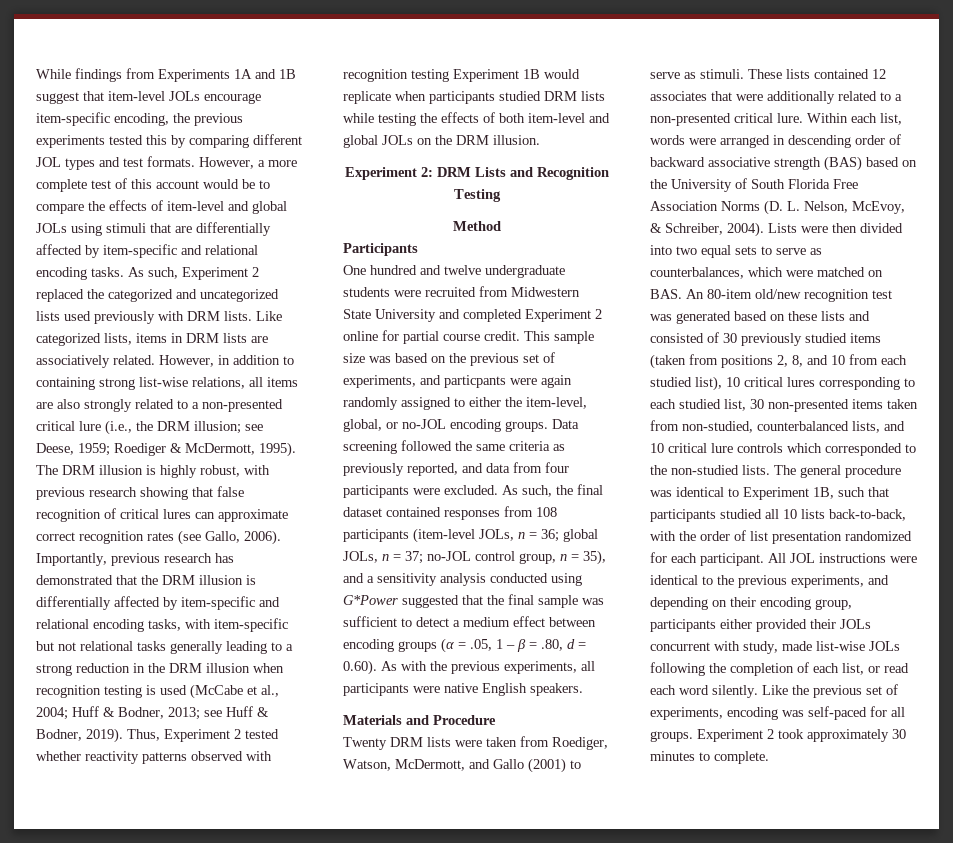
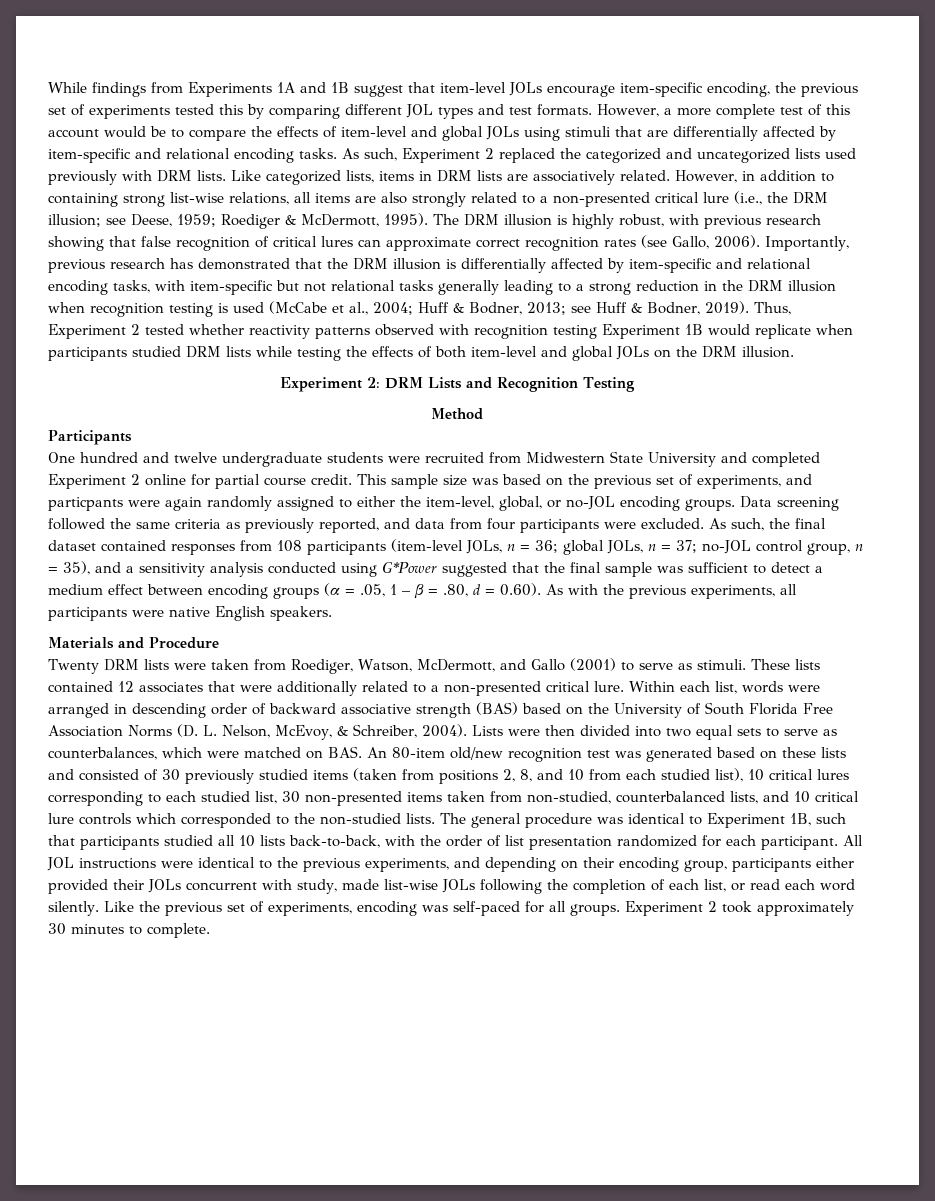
- While findings from Experiments 1A and 1B suggest that item-level JOLs encourage item-specific encoding, the previous experiments tested this by comparing different JOL types and test formats.
+ While findings from Experiments 1A and 1B suggest that item-level JOLs encourage item-specific encoding, the previous set of experiments tested this by comparing different JOL types and test formats.

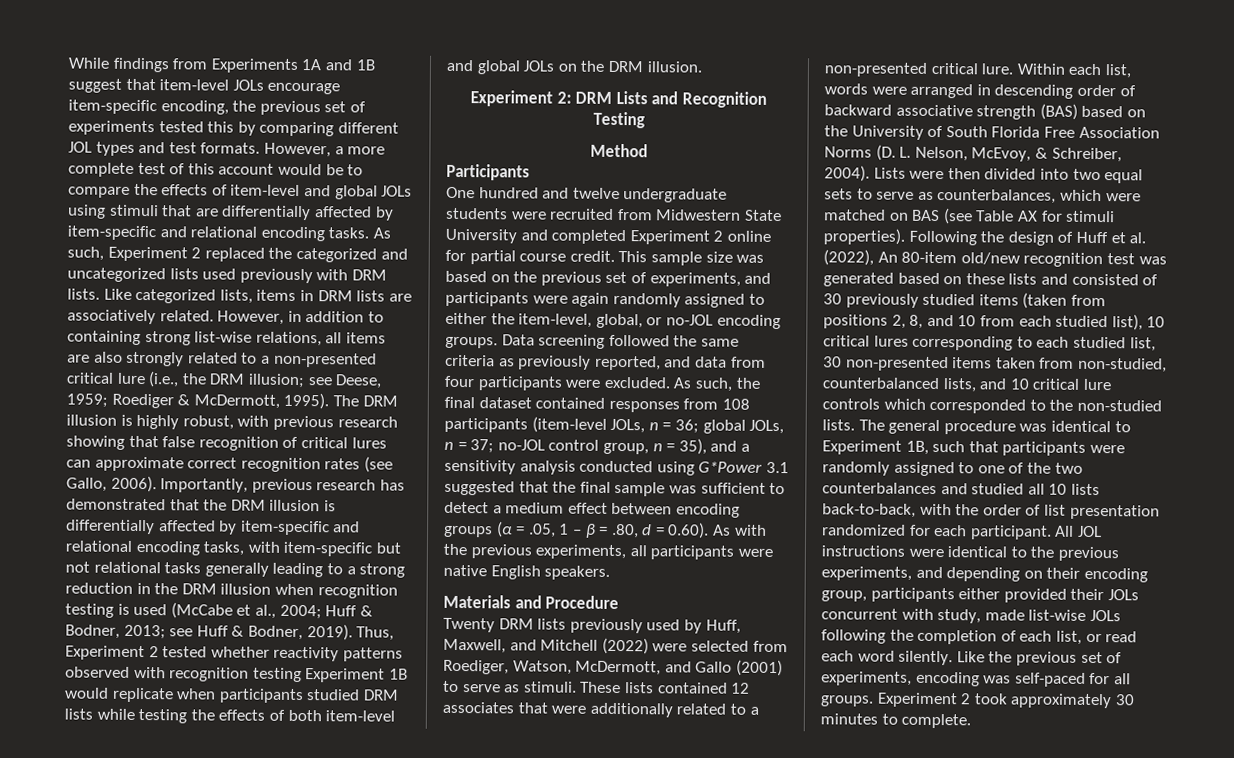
- This sample size was based on the previous set of experiments, and particpants were again randomly assigned to either the item-level, global, or no-JOL encoding groups.
+ This sample size was based on the previous set of experiments, and participants were again randomly assigned to either the item-level, global, or no-JOL encoding groups.
- no-JOL control group, n = 35), and a sensitivity analysis conducted using G*Power suggested that the final sample was sufficient to detect a medium effect between encoding groups (α = .05, 1 – β = .80, d = 0.60). As with the previous experiments, all participants were native English speakers.
+ no-JOL control group, n = 35), and a sensitivity analysis conducted using G*Power 3.1 suggested that the final sample was sufficient to detect a medium effect between encoding groups (α = .05, 1 – β = .80, d = 0.60). As with the previous experiments, all participants were native English speakers.
- Twenty DRM lists were taken from Roediger, Watson, McDermott, and Gallo (2001) to serve as stimuli.
+ Twenty DRM lists previously used by Huff, Maxwell, and Mitchell (2022) were selected from Roediger, Watson, McDermott, and Gallo (2001) to serve as stimuli.
- Lists were then divided into two equal sets to serve as counterbalances, which were matched on BAS. An 80-item old/new recognition test was generated based on these lists and consisted of 30 previously studied items (taken from positions 2, 8, and 10 from each studied list), 10 critical lures corresponding to each studied list, 30 non-presented items taken from non-studied, counterbalanced lists, and 10 critical lure controls which corresponded to the non-studied lists.
+ Lists were then divided into two equal sets to serve as counterbalances, which were matched on BAS (see Table AX for stimuli properties). Following the design of Huff et al. (2022), An 80-item old/new recognition test was generated based on these lists and consisted of 30 previously studied items (taken from positions 2, 8, and 10 from each studied list), 10 critical lures corresponding to each studied list, 30 non-presented items taken from non-studied, counterbalanced lists, and 10 critical lure controls which corresponded to the non-studied lists.
- The general procedure was identical to Experiment 1B, such that participants studied all 10 lists back-to-back, with the order of list presentation randomized for each participant.
+ The general procedure was identical to Experiment 1B, such that participants were randomly assigned to one of the two counterbalances and studied all 10 lists back-to-back, with the order of list presentation randomized for each participant.

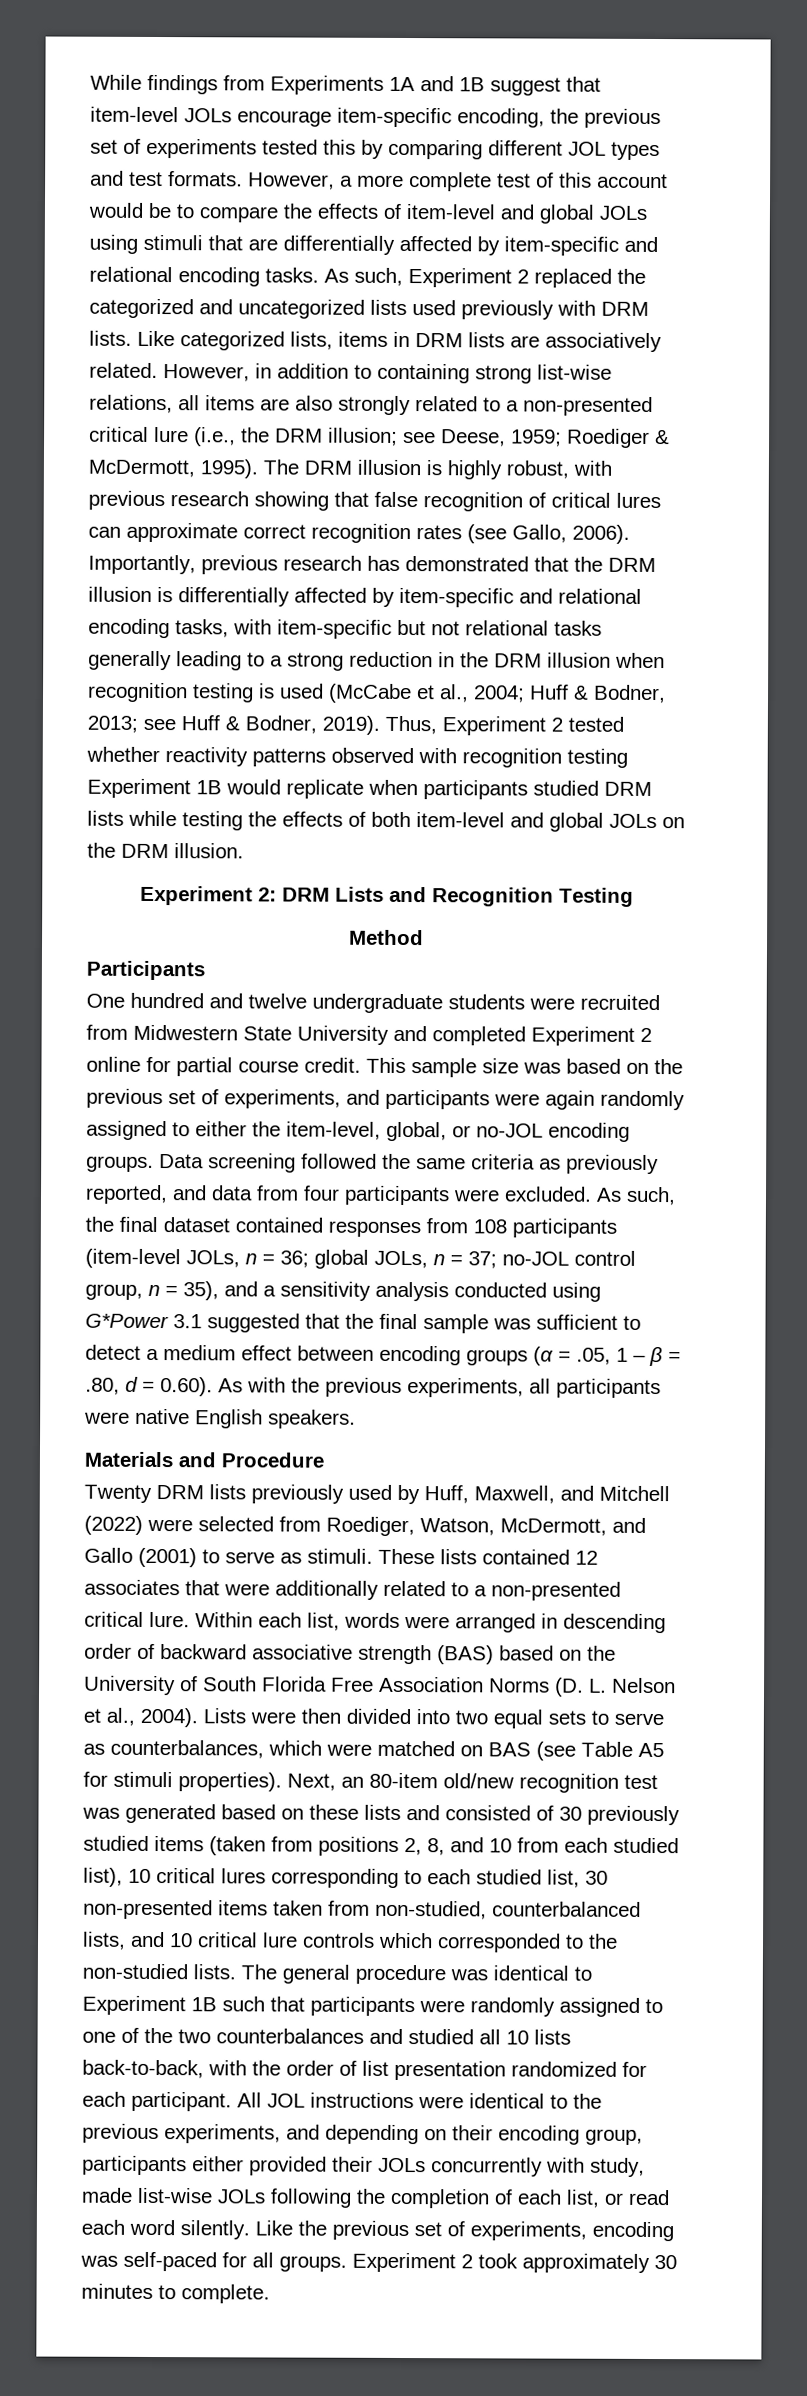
- Within each list, words were arranged in descending order of backward associative strength (BAS) based on the University of South Florida Free Association Norms (D. L. Nelson, McEvoy, & Schreiber, 2004).
+ Within each list, words were arranged in descending order of backward associative strength (BAS) based on the University of South Florida Free Association Norms (D. L. Nelson et al., 2004).
- Lists were then divided into two equal sets to serve as counterbalances, which were matched on BAS (see Table AX for stimuli properties).
+ Lists were then divided into two equal sets to serve as counterbalances, which were matched on BAS (see Table A5 for stimuli properties).
- Following the design of Huff et al. (2022), An 80-item old/new recognition test was generated based on these lists and consisted of 30 previously studied items (taken from positions 2, 8, and 10 from each studied list), 10 critical lures corresponding to each studied list, 30 non-presented items taken from non-studied, counterbalanced lists, and 10 critical lure controls which corresponded to the non-studied lists.
+ Next, an 80-item old/new recognition test was generated based on these lists and consisted of 30 previously studied items (taken from positions 2, 8, and 10 from each studied list), 10 critical lures corresponding to each studied list, 30 non-presented items taken from non-studied, counterbalanced lists, and 10 critical lure controls which corresponded to the non-studied lists.
- The general procedure was identical to Experiment 1B, such that participants were randomly assigned to one of the two counterbalances and studied all 10 lists back-to-back, with the order of list presentation randomized for each participant.
+ The general procedure was identical to Experiment 1B such that participants were randomly assigned to one of the two counterbalances and studied all 10 lists back-to-back, with the order of list presentation randomized for each participant.
- All JOL instructions were identical to the previous experiments, and depending on their encoding group, participants either provided their JOLs concurrent with study, made list-wise JOLs following the completion of each list, or read each word silently.
+ All JOL instructions were identical to the previous experiments, and depending on their encoding group, participants either provided their JOLs concurrently with study, made list-wise JOLs following the completion of each list, or read each word silently.

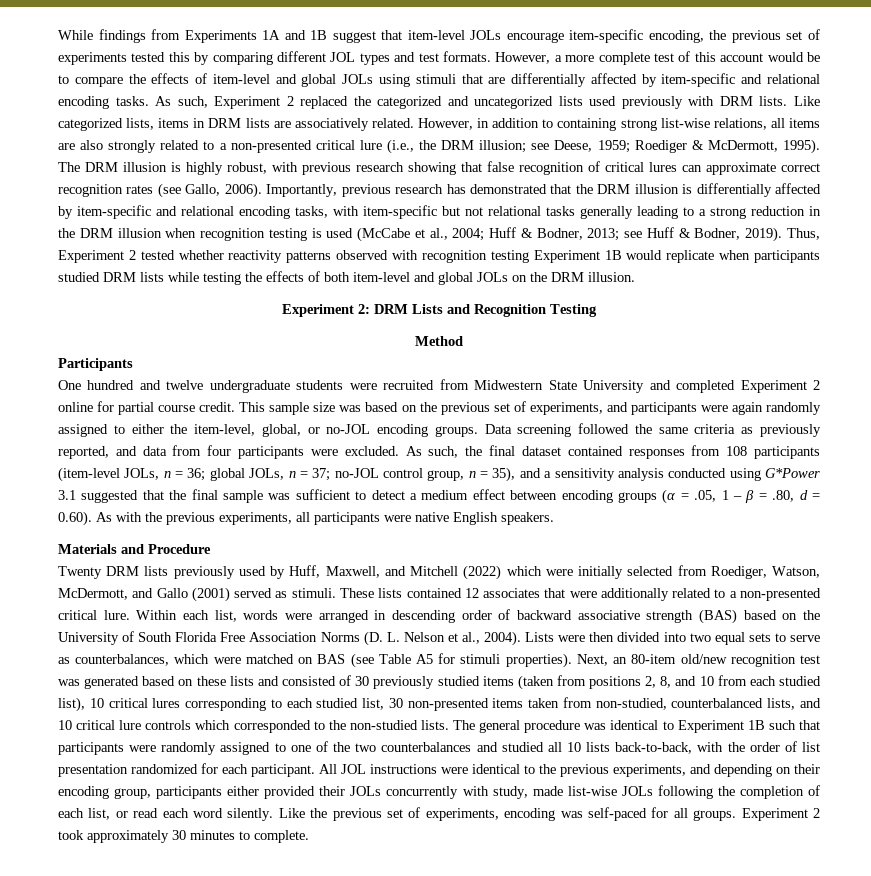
- Twenty DRM lists previously used by Huff, Maxwell, and Mitchell (2022) were selected from Roediger, Watson, McDermott, and Gallo (2001) to serve as stimuli.
+ Twenty DRM lists previously used by Huff, Maxwell, and Mitchell (2022) which were initially selected from Roediger, Watson, McDermott, and Gallo (2001) served as stimuli.

